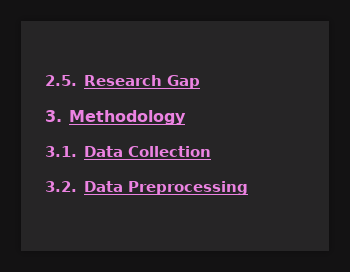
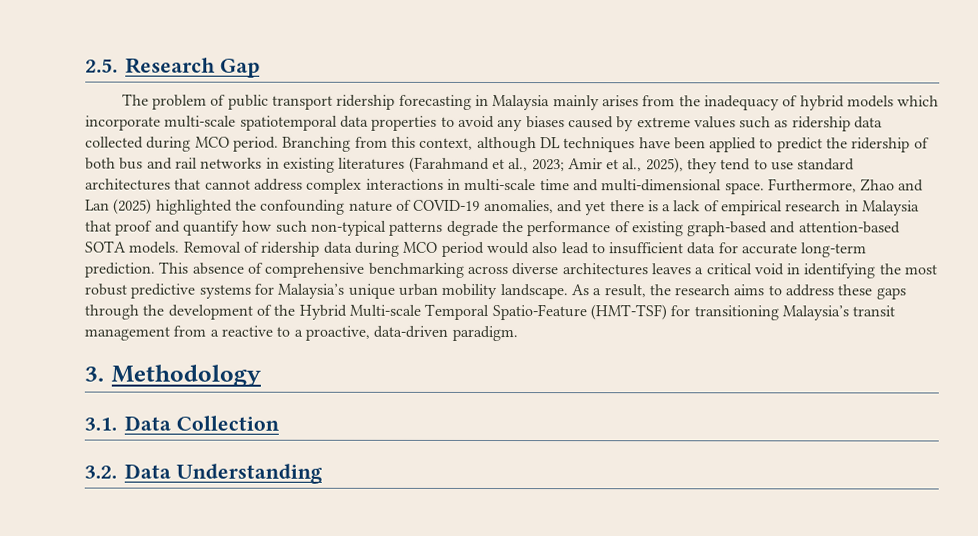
+ The problem of public transport ridership forecasting in Malaysia mainly arises from the inadequacy of hybrid models which incorporate multi-scale spatiotemporal data properties to avoid any biases caused by extreme values such as ridership data collected during MCO period. Branching from this context, although DL techniques have been applied to predict the ridership of both bus and rail networks in existing literatures (Farahmand et al., 2023; Amir et al., 2025), they tend to use standard architectures that cannot address complex interactions in multi-scale time and multi-dimensional space. Furthermore, Zhao and Lan (2025) highlighted the confounding nature of COVID-19 anomalies, and yet there is a lack of empirical research in Malaysia that proof and quantify how such non-typical patterns degrade the performance of existing graph-based and attention-based SOTA models. Removal of ridership data during MCO period would also lead to insufficient data for accurate long-term prediction. This absence of comprehensive benchmarking across diverse architectures leaves a critical void in identifying the most robust predictive systems for Malaysia’s unique urban mobility landscape. As a result, the research aims to address these gaps through the development of the Hybrid Multi-scale Temporal Spatio-Feature (HMT-TSF) for transitioning Malaysia’s transit management from a reactive to a proactive, data-driven paradigm.
- 3.2. Data Preprocessing
+ 3.2. Data Understanding

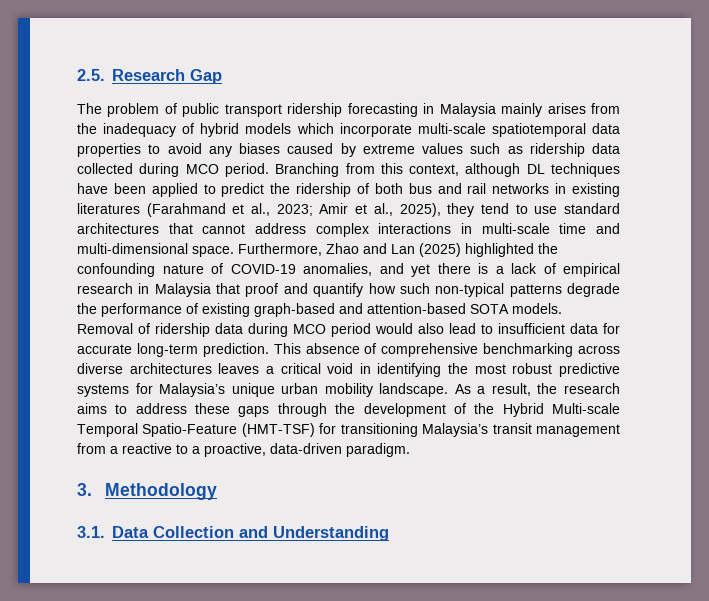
- 3.1. Data Collection
- 3.2. Data Understanding
+ 3.1. Data Collection and Understanding

